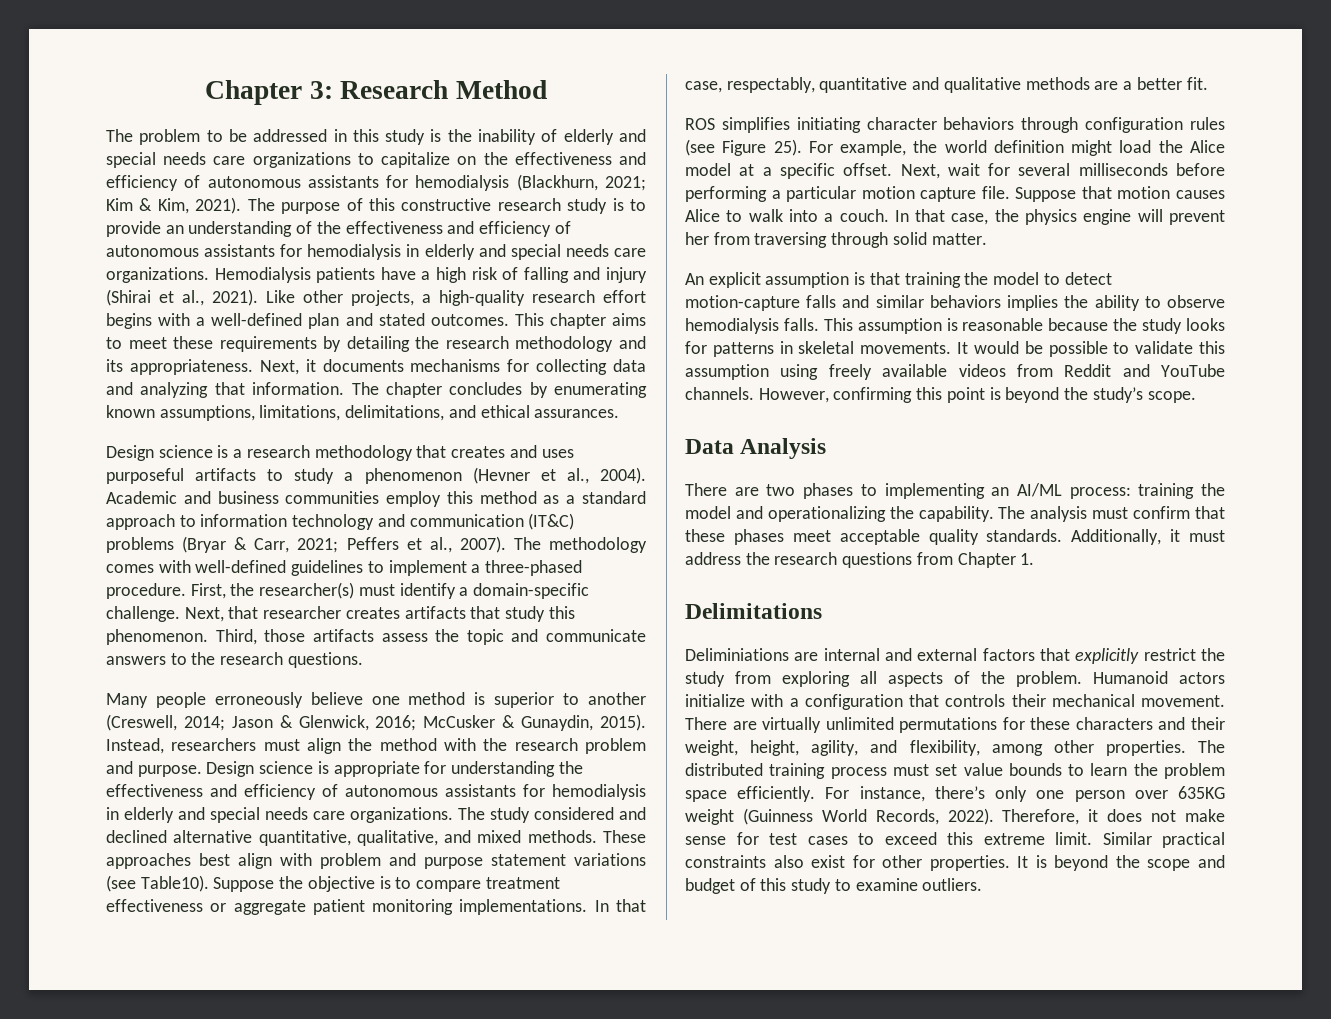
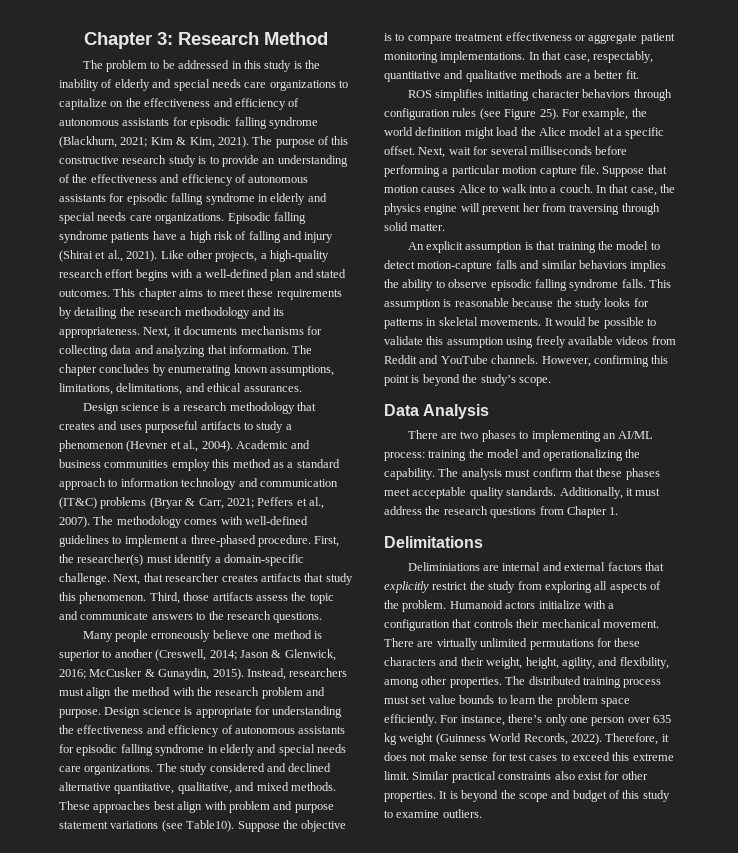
- The problem to be addressed in this study is the inability of elderly and special needs care organizations to capitalize on the effectiveness and efficiency of autonomous assistants for hemodialysis (Blackhurn, 2021; Kim & Kim, 2021).
+ The problem to be addressed in this study is the inability of elderly and special needs care organizations to capitalize on the effectiveness and efficiency of autonomous assistants for episodic falling syndrome (Blackhurn, 2021; Kim & Kim, 2021).
- The purpose of this constructive research study is to provide an understanding of the effectiveness and efficiency of autonomous assistants for hemodialysis in elderly and special needs care organizations. Hemodialysis patients have a high risk of falling and injury (Shirai et al., 2021).
+ The purpose of this constructive research study is to provide an understanding of the effectiveness and efficiency of autonomous assistants for episodic falling syndrome in elderly and special needs care organizations. Episodic falling syndrome patients have a high risk of falling and injury (Shirai et al., 2021).
- Design science is appropriate for understanding the effectiveness and efficiency of autonomous assistants for hemodialysis in elderly and special needs care organizations.
+ Design science is appropriate for understanding the effectiveness and efficiency of autonomous assistants for episodic falling syndrome in elderly and special needs care organizations.
- An explicit assumption is that training the model to detect motion-capture falls and similar behaviors implies the ability to observe hemodialysis falls.
+ An explicit assumption is that training the model to detect motion-capture falls and similar behaviors implies the ability to observe episodic falling syndrome falls.
- For instance, there’s only one person over 635KG weight (Guinness World Records, 2022).
+ For instance, there’s only one person over 635 kg weight (Guinness World Records, 2022).

